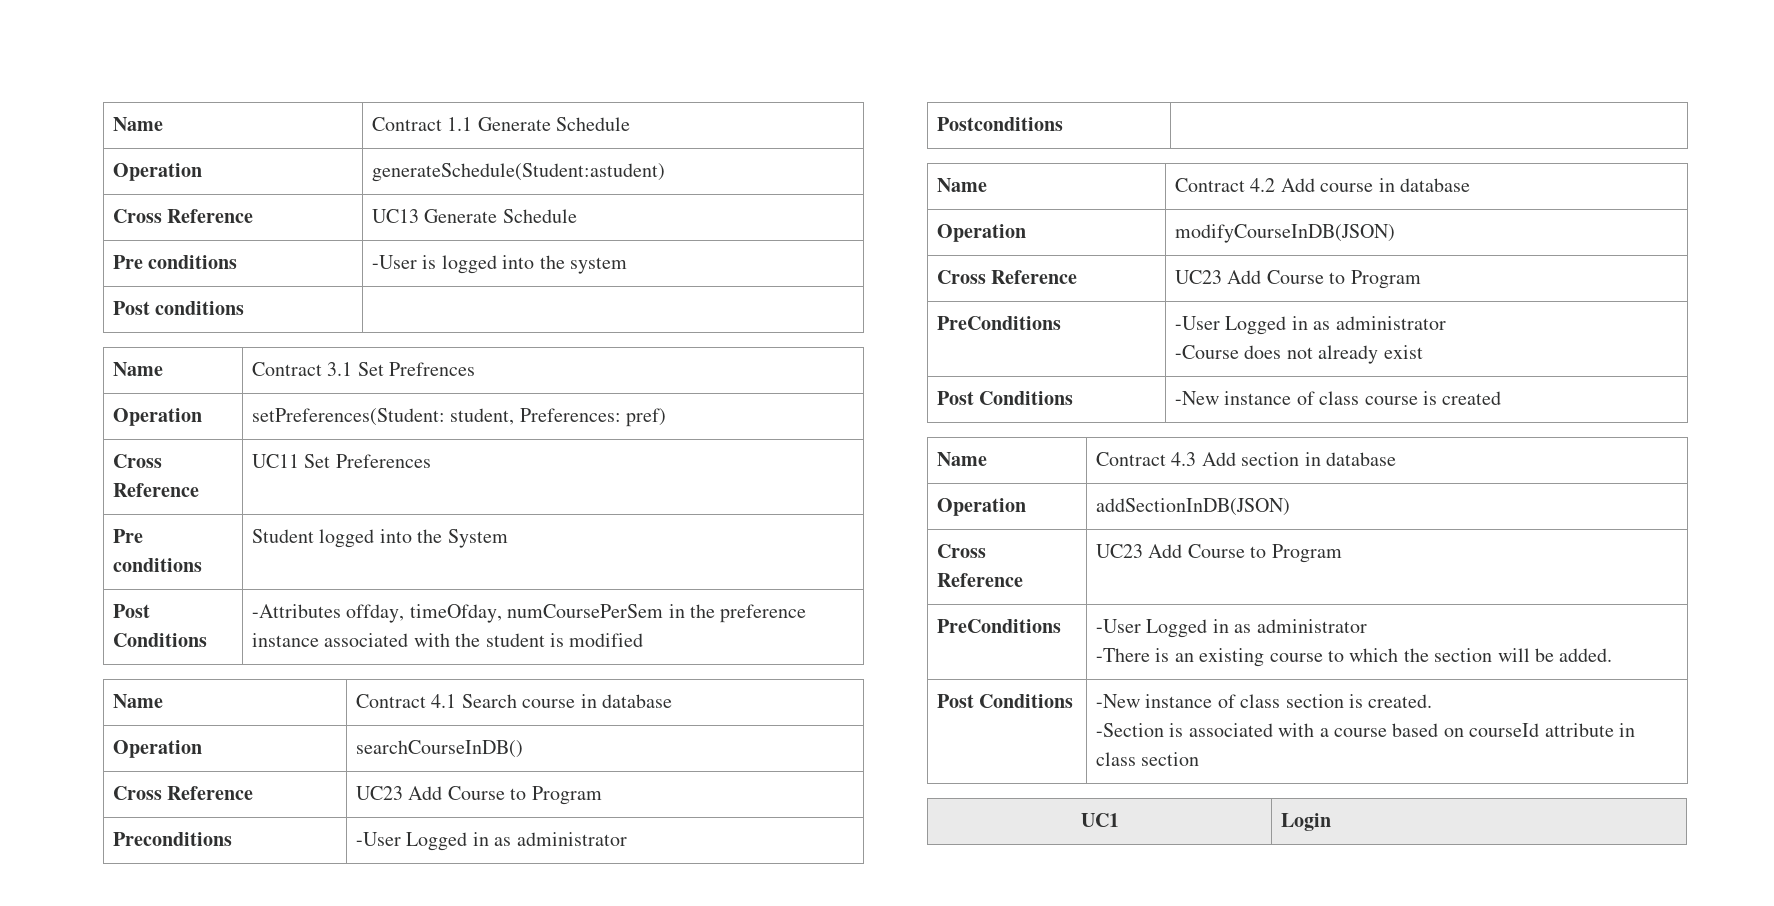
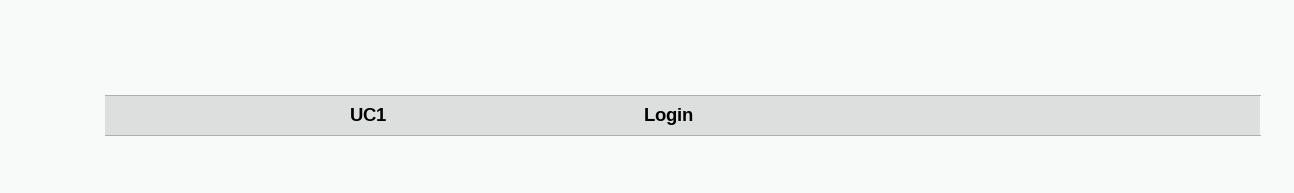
- Name | Contract 1.1 Generate Schedule
- Operation | generateSchedule(Student:astudent)
- Cross Reference | UC13 Generate Schedule
- Pre conditions | -User is logged into the system
- Post conditions |
- Name | Contract 3.1 Set Prefrences
- Operation | setPreferences(Student: student, Preferences: pref)
- Cross Reference | UC11 Set Preferences
- Pre conditions | Student logged into the System
- Post Conditions | -Attributes offday, timeOfday, numCoursePerSem in the preference instance associated with the student is modified
- Name | Contract 4.1 Search course in database
- Operation | searchCourseInDB()
- Cross Reference | UC23 Add Course to Program
- Preconditions | -User Logged in as administrator
- Postconditions |
- Name | Contract 4.2 Add course in database
- Operation | modifyCourseInDB(JSON)
- Cross Reference | UC23 Add Course to Program
- PreConditions | -User Logged in as administrator
- -Course does not already exist
- Post Conditions | -New instance of class course is created
- Name | Contract 4.3 Add section in database
- Operation | addSectionInDB(JSON)
- Cross Reference | UC23 Add Course to Program
- PreConditions | -User Logged in as administrator
- -There is an existing course to which the section will be added.
- Post Conditions | -New instance of class section is created.
- -Section is associated with a course based on courseId attribute in class section

